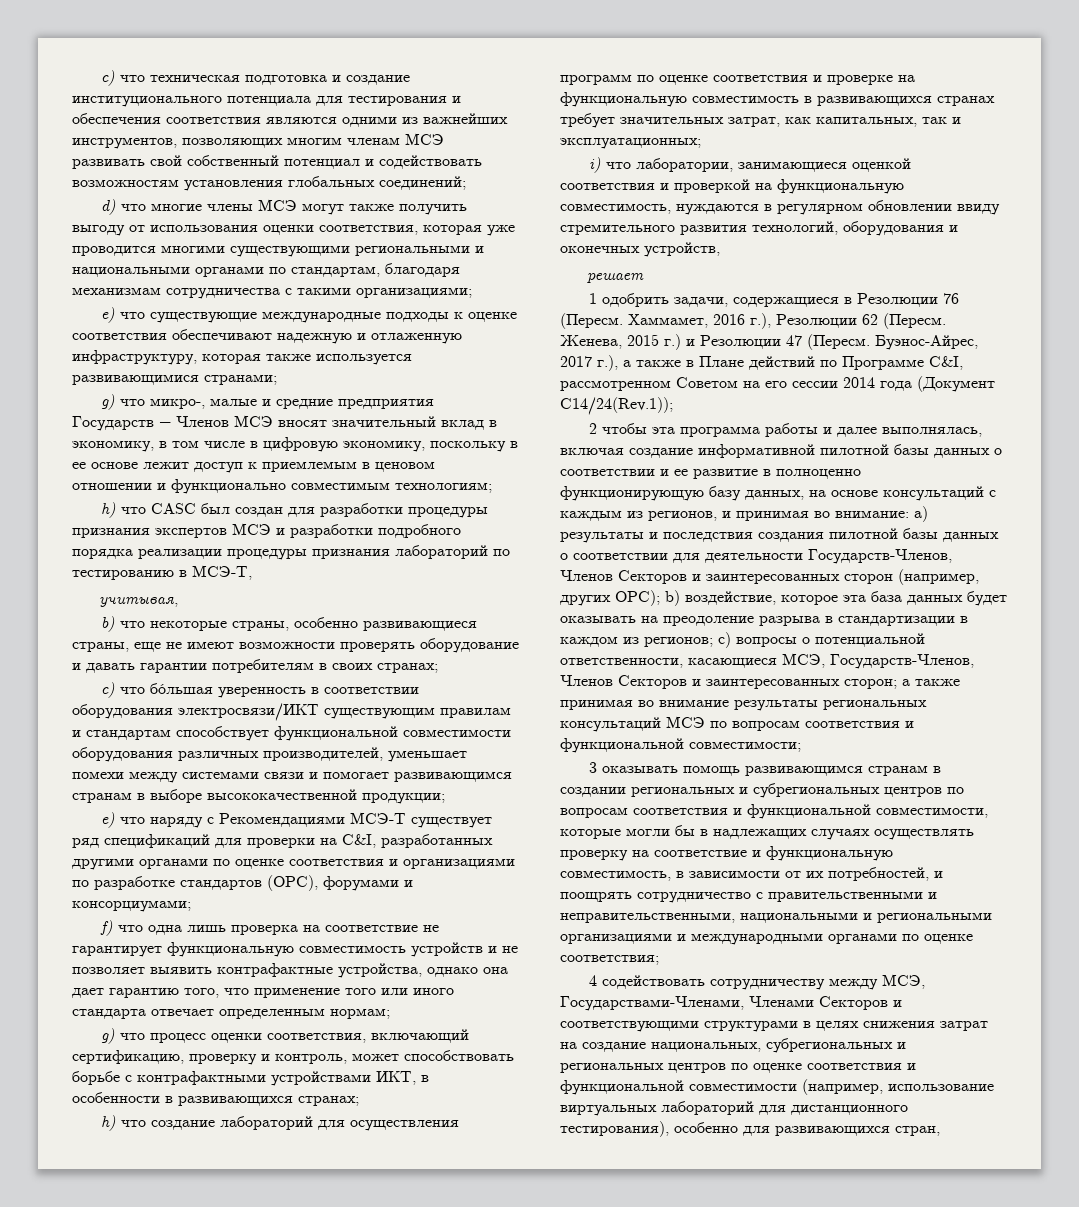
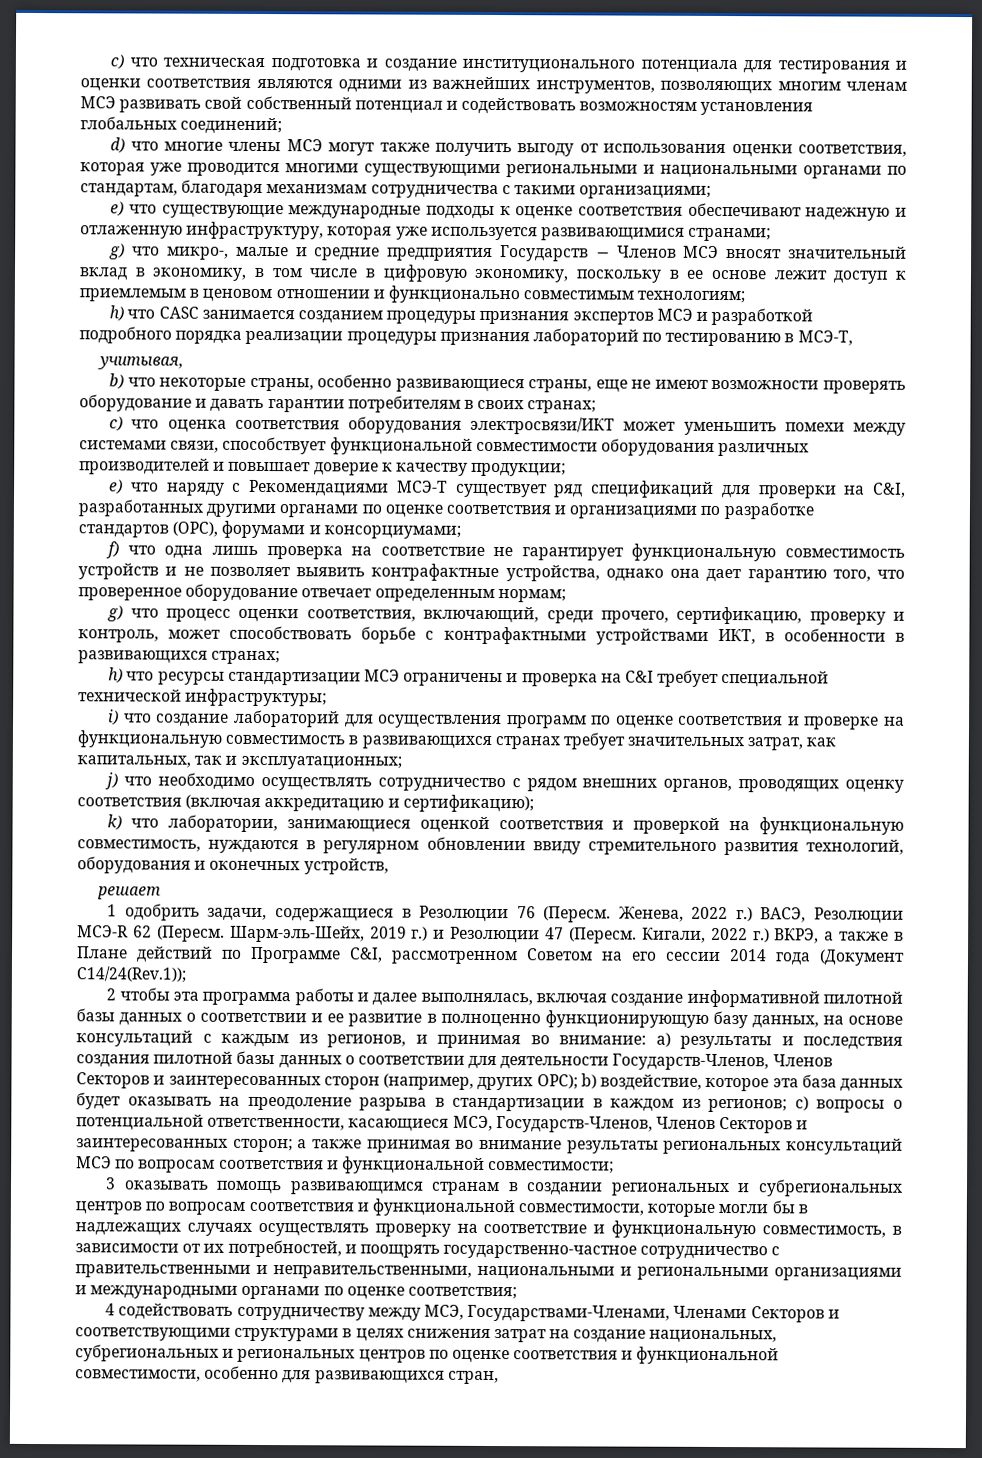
- c) что техническая подготовка и создание институционального потенциала для тестирования и обеспечения соответствия являются одними из важнейших инструментов, позволяющих многим членам МСЭ развивать свой собственный потенциал и содействовать возможностям установления глобальных соединений;
+ c) что техническая подготовка и создание институционального потенциала для тестирования и оценки соответствия являются одними из важнейших инструментов, позволяющих многим членам МСЭ развивать свой собственный потенциал и содействовать возможностям установления глобальных соединений;
- e) что существующие международные подходы к оценке соответствия обеспечивают надежную и отлаженную инфраструктуру, которая также используется развивающимися странами;
+ e) что существующие международные подходы к оценке соответствия обеспечивают надежную и отлаженную инфраструктуру, которая уже используется развивающимися странами;
- h) что CASC был создан для разработки процедуры признания экспертов МСЭ и разработки подробного порядка реализации процедуры признания лабораторий по тестированию в МСЭ-Т,
+ h) что CASC занимается созданием процедуры признания экспертов МСЭ и разработкой подробного порядка реализации процедуры признания лабораторий по тестированию в МСЭ-Т,
- c) что бóльшая уверенность в соответствии оборудования электросвязи/ИКТ существующим правилам и стандартам способствует функциональной совместимости оборудования различных производителей, уменьшает помехи между системами связи и помогает развивающимся странам в выборе высококачественной продукции;
+ c) что оценка соответствия оборудования электросвязи/ИКТ может уменьшить помехи между системами связи, способствует функциональной совместимости оборудования различных производителей и повышает доверие к качеству продукции;
- f) что одна лишь проверка на соответствие не гарантирует функциональную совместимость устройств и не позволяет выявить контрафактные устройства, однако она дает гарантию того, что применение того или иного стандарта отвечает определенным нормам;
+ f) что одна лишь проверка на соответствие не гарантирует функциональную совместимость устройств и не позволяет выявить контрафактные устройства, однако она дает гарантию того, что проверенное оборудование отвечает определенным нормам;
- g) что процесс оценки соответствия, включающий сертификацию, проверку и контроль, может способствовать борьбе с контрафактными устройствами ИКТ, в особенности в развивающихся странах;
+ g) что процесс оценки соответствия, включающий, среди прочего, сертификацию, проверку и контроль, может способствовать борьбе с контрафактными устройствами ИКТ, в особенности в развивающихся странах;
- h) что создание лабораторий для осуществления программ по оценке соответствия и проверке на функциональную совместимость в развивающихся странах требует значительных затрат, как капитальных, так и эксплуатационных;
+ h) что ресурсы стандартизации МСЭ ограничены и проверка на C&I требует специальной технической инфраструктуры;
+ i) что создание лабораторий для осуществления программ по оценке соответствия и проверке на функциональную совместимость в развивающихся странах требует значительных затрат, как капитальных, так и эксплуатационных;
- i) что лаборатории, занимающиеся оценкой соответствия и проверкой на функциональную совместимость, нуждаются в регулярном обновлении ввиду стремительного развития технологий, оборудования и оконечных устройств,
+ j) что необходимо осуществлять сотрудничество с рядом внешних органов, проводящих оценку соответствия (включая аккредитацию и сертификацию);
+ k) что лаборатории, занимающиеся оценкой соответствия и проверкой на функциональную совместимость, нуждаются в регулярном обновлении ввиду стремительного развития технологий, оборудования и оконечных устройств,
- Хаммамет, 2016 г.), Резолюции 62 (Пересм. Женева, 2015 г.) и Резолюции 47 (Пересм.
+ Женева, 2022 г.) ВАСЭ, Резолюции МСЭ-R 62 (Пересм. Шарм-эль-Шейх, 2019 г.) и Резолюции 47 (Пересм.
- Буэнос-Айрес, 2017 г.), а также в Плане действий по Программе C&I, рассмотренном Советом на его сессии 2014 года (Документ C14/24(Rev.1));
+ Кигали, 2022 г.) ВКРЭ, а также в Плане действий по Программе C&I, рассмотренном Советом на его сессии 2014 года (Документ C14/24(Rev.1));
- 3 оказывать помощь развивающимся странам в создании региональных и субрегиональных центров по вопросам соответствия и функциональной совместимости, которые могли бы в надлежащих случаях осуществлять проверку на соответствие и функциональную совместимость, в зависимости от их потребностей, и поощрять сотрудничество с правительственными и неправительственными, национальными и региональными организациями и международными органами по оценке соответствия;
+ 3 оказывать помощь развивающимся странам в создании региональных и субрегиональных центров по вопросам соответствия и функциональной совместимости, которые могли бы в надлежащих случаях осуществлять проверку на соответствие и функциональную совместимость, в зависимости от их потребностей, и поощрять государственно-частное сотрудничество с правительственными и неправительственными, национальными и региональными организациями и международными органами по оценке соответствия;
- 4 содействовать сотрудничеству между МСЭ, Государствами-Членами, Членами Секторов и соответствующими структурами в целях снижения затрат на создание национальных, субрегиональных и региональных центров по оценке соответствия и функциональной совместимости (например, использование виртуальных лабораторий для дистанционного тестирования), особенно для развивающихся стран,
+ 4 содействовать сотрудничеству между МСЭ, Государствами-Членами, Членами Секторов и соответствующими структурами в целях снижения затрат на создание национальных, субрегиональных и региональных центров по оценке соответствия и функциональной совместимости, особенно для развивающихся стран,

